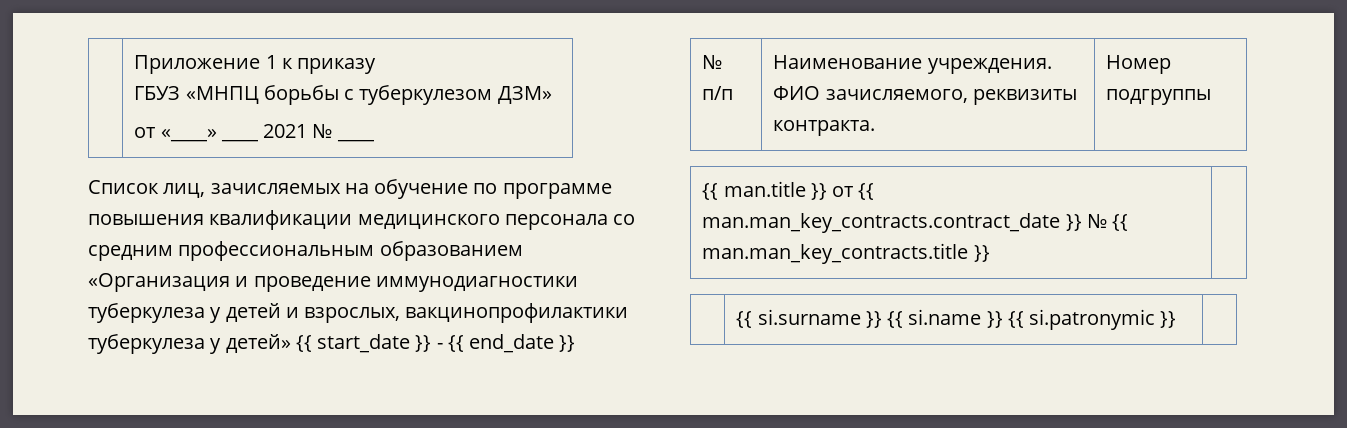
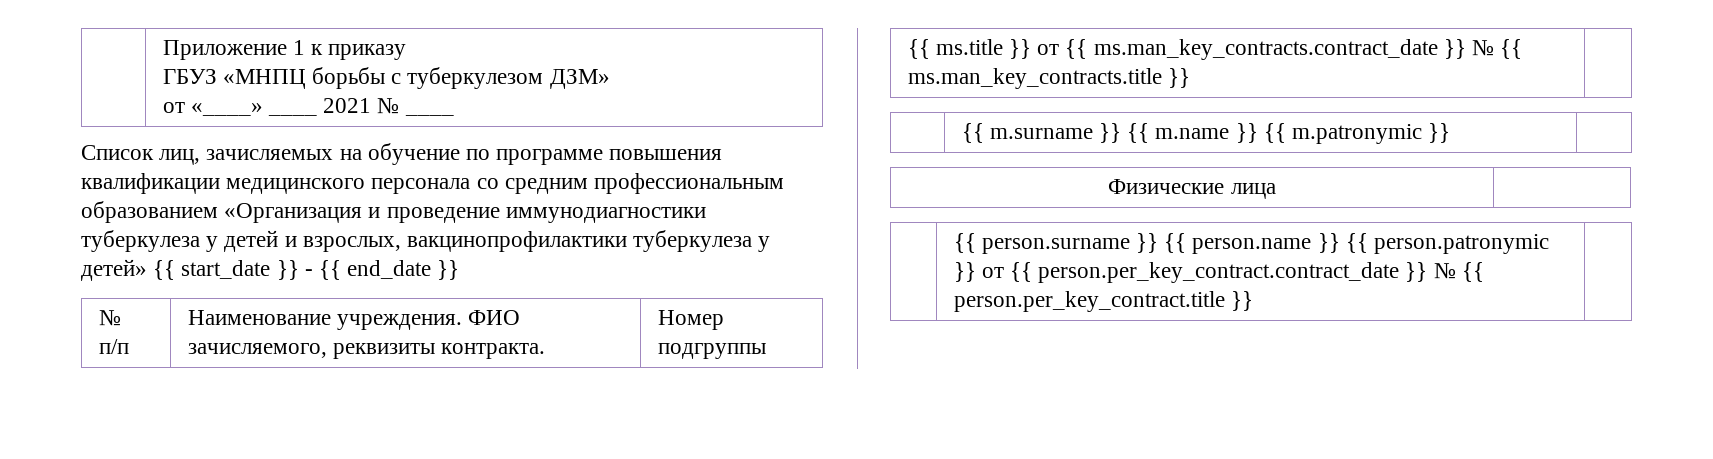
- {{ man.title }} от {{ man.man_key_contracts.contract_date }} № {{ man.man_key_contracts.title }} |
+ {{ ms.title }} от {{ ms.man_key_contracts.contract_date }} № {{ ms.man_key_contracts.title }} |
- | {{ si.surname }} {{ si.name }} {{ si.patronymic }} |
+ | {{ m.surname }} {{ m.name }} {{ m.patronymic }} |
+ Физические лица |
+ | {{ person.surname }} {{ person.name }} {{ person.patronymic }} от {{ person.per_key_contract.contract_date }} № {{ person.per_key_contract.title }} |

